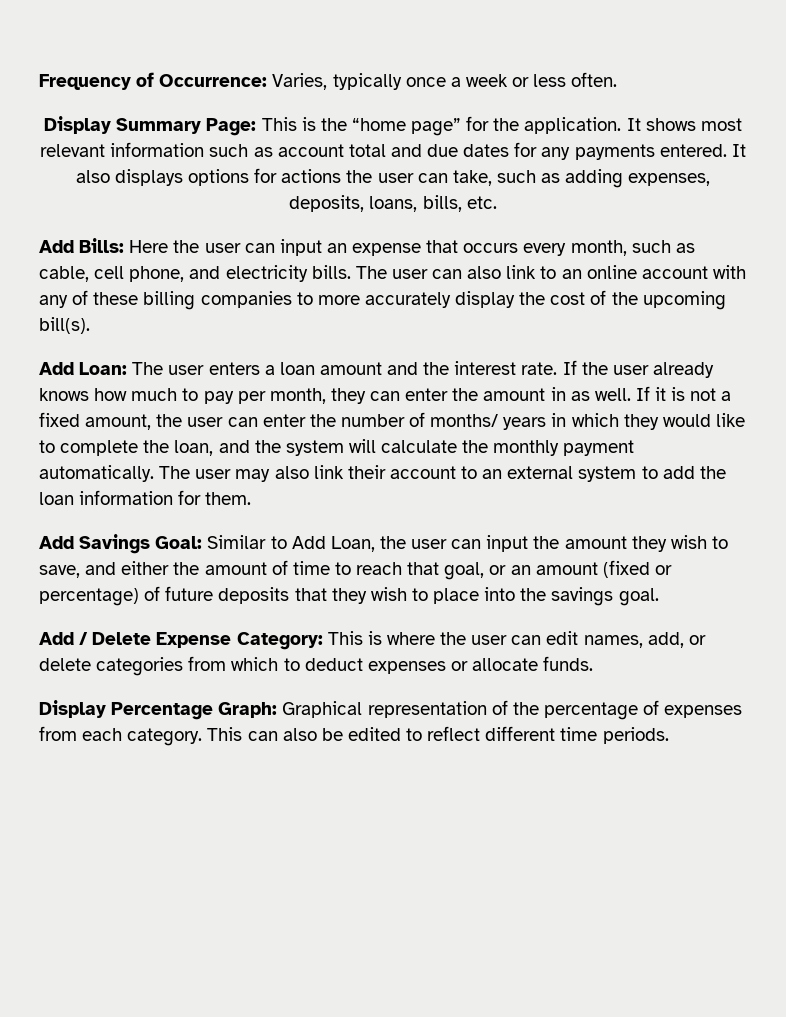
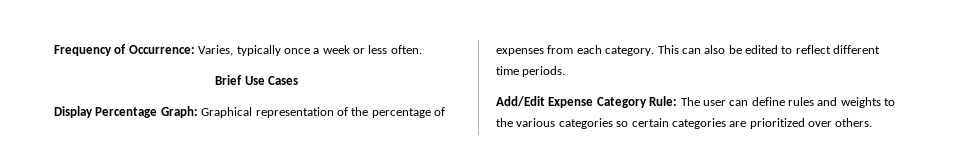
- Display Summary Page: This is the “home page” for the application. It shows most relevant information such as account total and due dates for any payments entered. It also displays options for actions the user can take, such as adding expenses, deposits, loans, bills, etc.
- Add Bills: Here the user can input an expense that occurs every month, such as cable, cell phone, and electricity bills. The user can also link to an online account with any of these billing companies to more accurately display the cost of the upcoming bill(s).
- Add Loan: The user enters a loan amount and the interest rate. If the user already knows how much to pay per month, they can enter the amount in as well. If it is not a fixed amount, the user can enter the number of months/ years in which they would like to complete the loan, and the system will calculate the monthly payment automatically. The user may also link their account to an external system to add the loan information for them.
- Add Savings Goal: Similar to Add Loan, the user can input the amount they wish to save, and either the amount of time to reach that goal, or an amount (fixed or percentage) of future deposits that they wish to place into the savings goal.
- Add / Delete Expense Category: This is where the user can edit names, add, or delete categories from which to deduct expenses or allocate funds.
+ Brief Use Cases
+ Add/Edit Expense Category Rule: The user can define rules and weights to the various categories so certain categories are prioritized over others.

